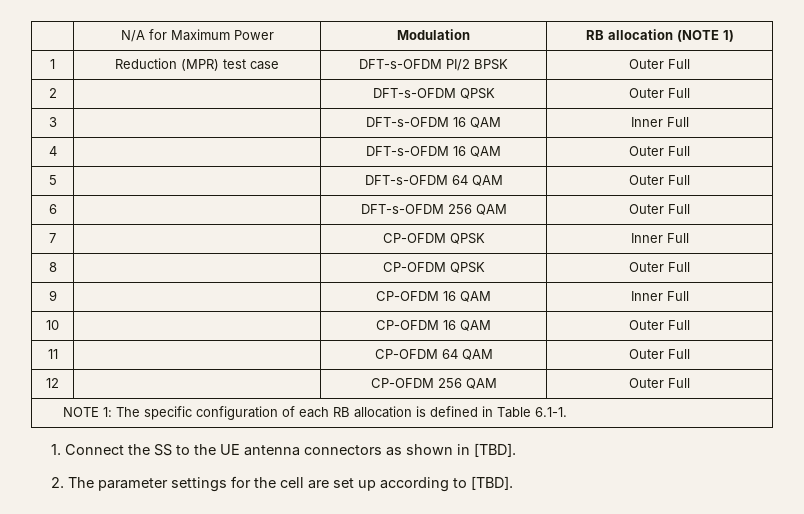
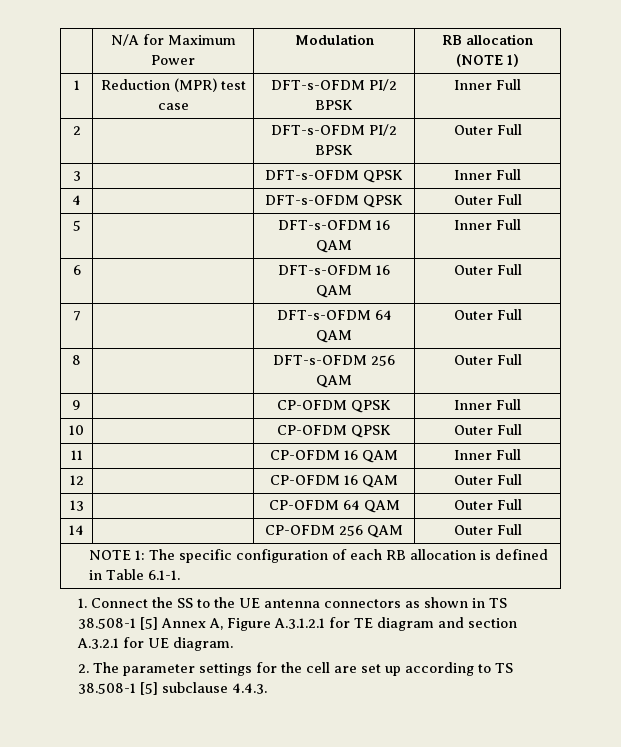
- 1 | Reduction (MPR) test case | DFT-s-OFDM PI/2 BPSK | Outer Full
- 2 | | DFT-s-OFDM QPSK | Outer Full
+ 1 | Reduction (MPR) test case | DFT-s-OFDM PI/2 BPSK | Inner Full
+ 2 | | DFT-s-OFDM PI/2 BPSK | Outer Full
+ 3 | | DFT-s-OFDM QPSK | Inner Full
+ 4 | | DFT-s-OFDM QPSK | Outer Full
- 3 | | DFT-s-OFDM 16 QAM | Inner Full
+ 5 | | DFT-s-OFDM 16 QAM | Inner Full
- 4 | | DFT-s-OFDM 16 QAM | Outer Full
+ 6 | | DFT-s-OFDM 16 QAM | Outer Full
- 5 | | DFT-s-OFDM 64 QAM | Outer Full
+ 7 | | DFT-s-OFDM 64 QAM | Outer Full
- 6 | | DFT-s-OFDM 256 QAM | Outer Full
+ 8 | | DFT-s-OFDM 256 QAM | Outer Full
- 7 | | CP-OFDM QPSK | Inner Full
+ 9 | | CP-OFDM QPSK | Inner Full
- 8 | | CP-OFDM QPSK | Outer Full
+ 10 | | CP-OFDM QPSK | Outer Full
- 9 | | CP-OFDM 16 QAM | Inner Full
+ 11 | | CP-OFDM 16 QAM | Inner Full
- 10 | | CP-OFDM 16 QAM | Outer Full
+ 12 | | CP-OFDM 16 QAM | Outer Full
- 11 | | CP-OFDM 64 QAM | Outer Full
+ 13 | | CP-OFDM 64 QAM | Outer Full
- 12 | | CP-OFDM 256 QAM | Outer Full
+ 14 | | CP-OFDM 256 QAM | Outer Full
- 1. Connect the SS to the UE antenna connectors as shown in [TBD].
+ 1. Connect the SS to the UE antenna connectors as shown in TS 38.508-1 [5] Annex A, Figure A.3.1.2.1 for TE diagram and section A.3.2.1 for UE diagram.
- 2. The parameter settings for the cell are set up according to [TBD].
+ 2. The parameter settings for the cell are set up according to TS 38.508-1 [5] subclause 4.4.3.

